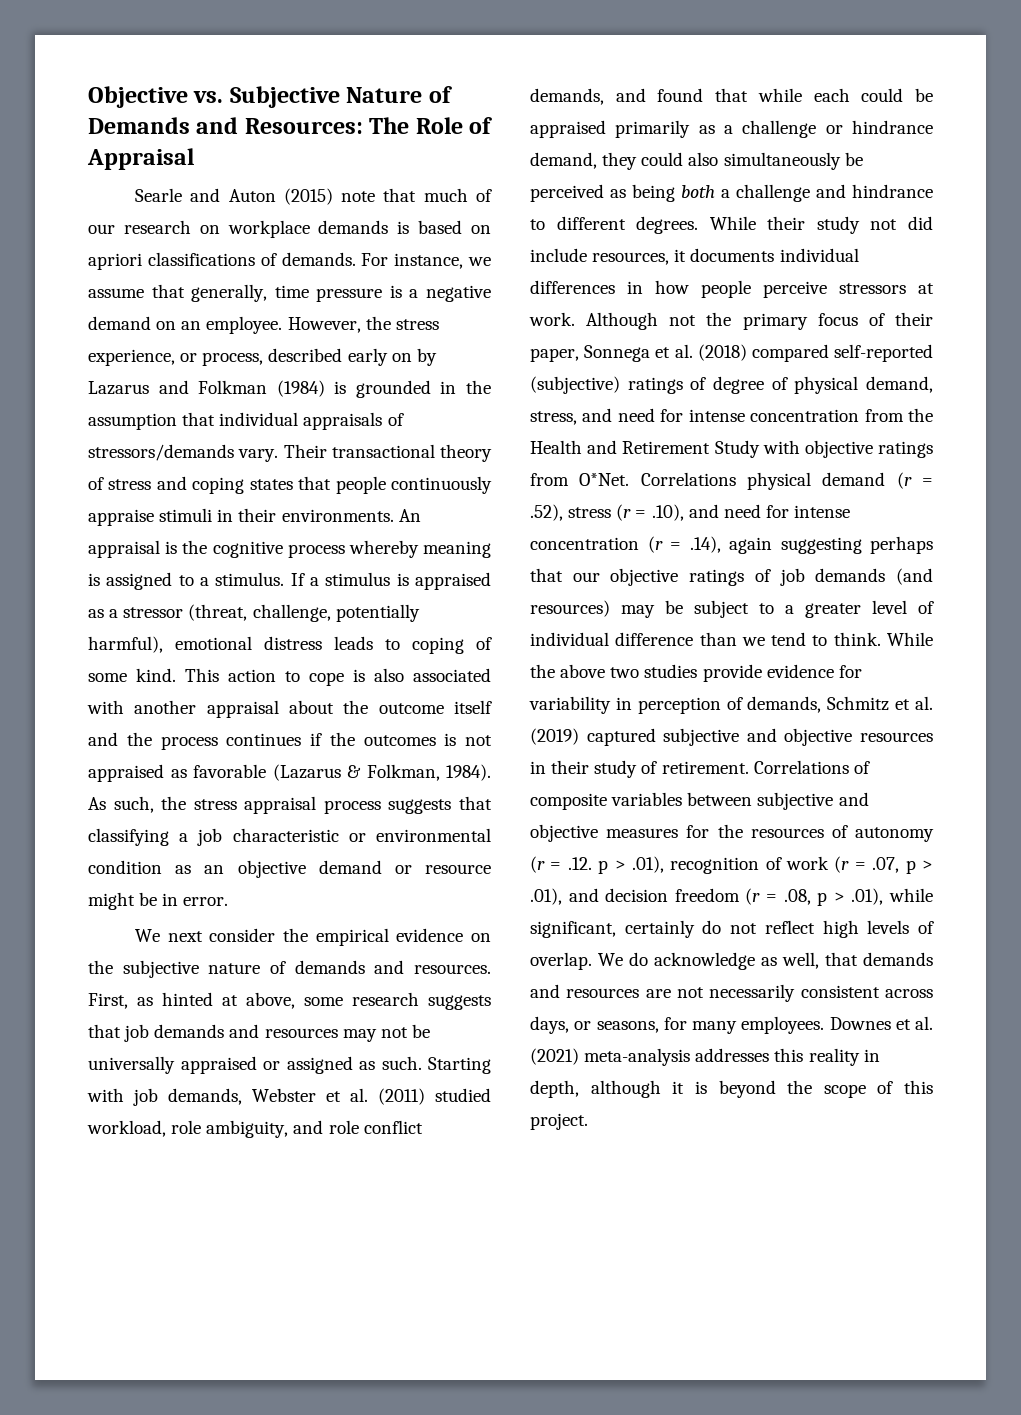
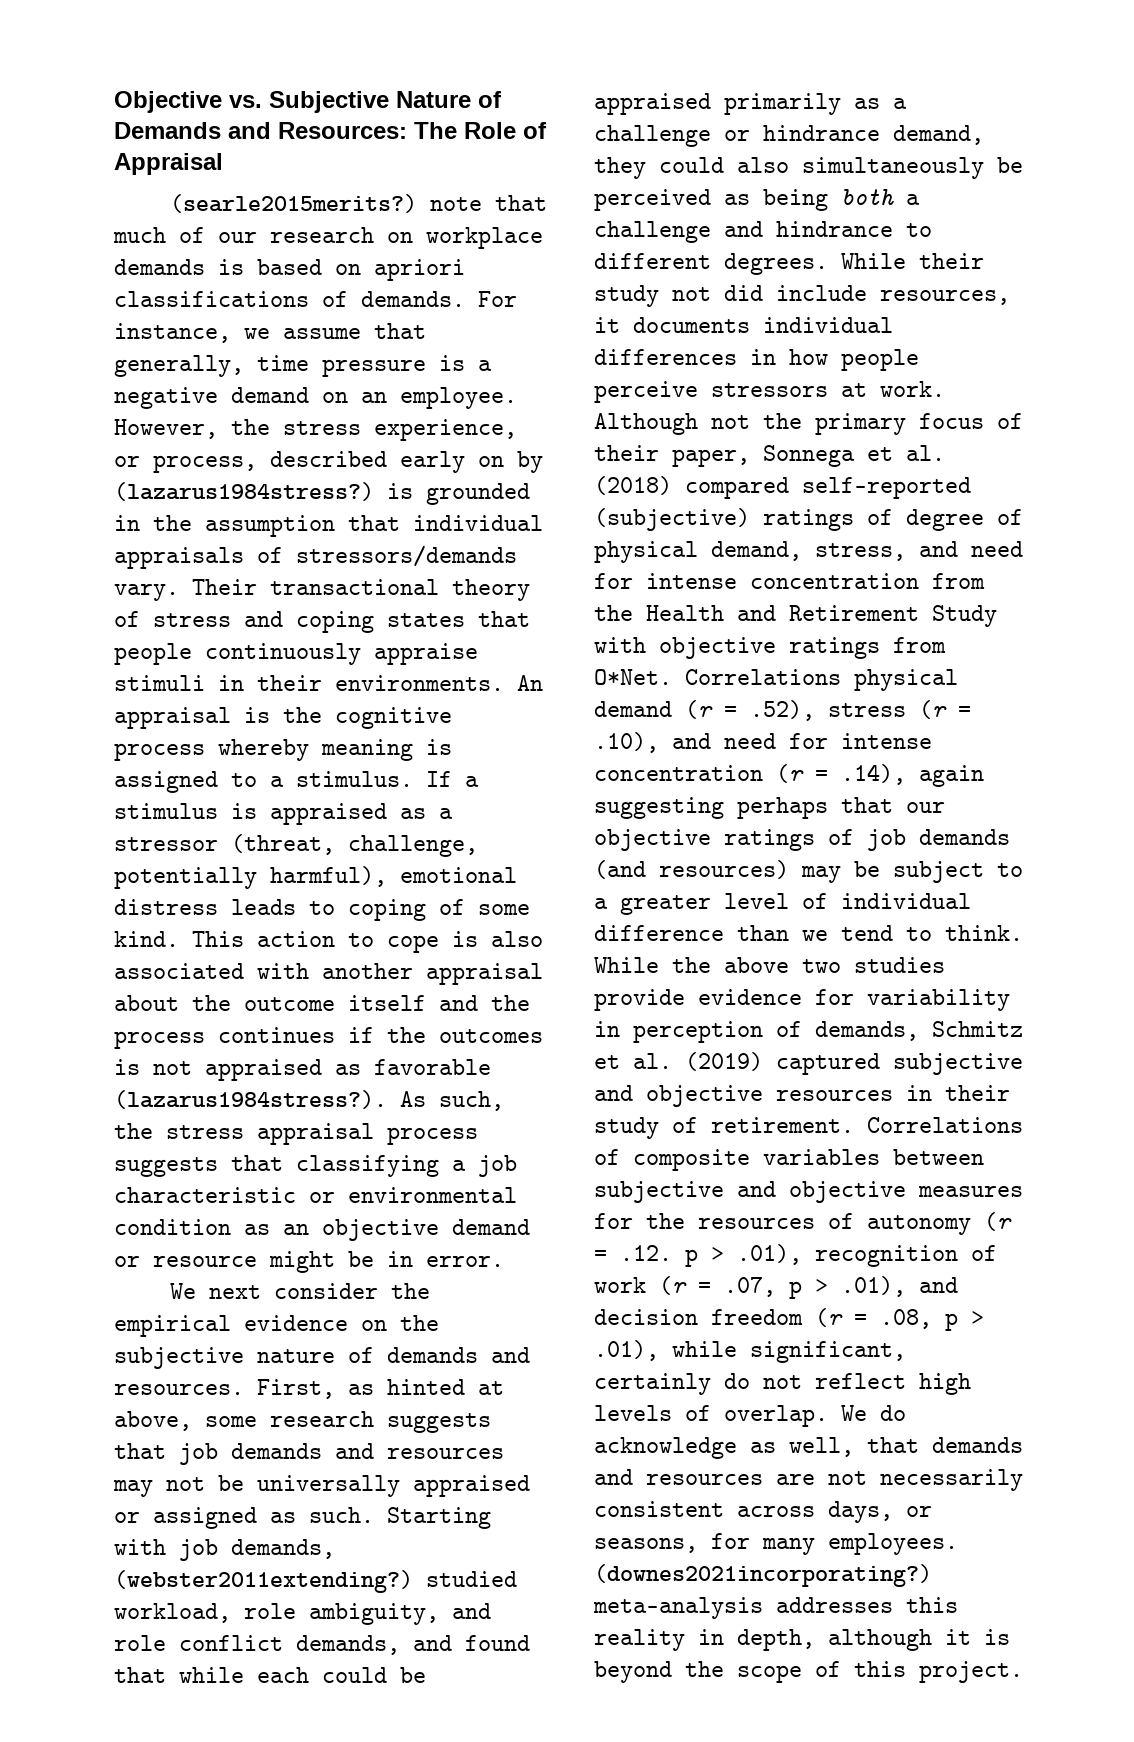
- Searle and Auton (2015) note that much of our research on workplace demands is based on apriori classifications of demands.
+ (searle2015merits?) note that much of our research on workplace demands is based on apriori classifications of demands.
- However, the stress experience, or process, described early on by Lazarus and Folkman (1984) is grounded in the assumption that individual appraisals of stressors/demands vary.
+ However, the stress experience, or process, described early on by (lazarus1984stress?) is grounded in the assumption that individual appraisals of stressors/demands vary.
- This action to cope is also associated with another appraisal about the outcome itself and the process continues if the outcomes is not appraised as favorable (Lazarus & Folkman, 1984).
+ This action to cope is also associated with another appraisal about the outcome itself and the process continues if the outcomes is not appraised as favorable (lazarus1984stress?).
- Starting with job demands, Webster et al. (2011) studied workload, role ambiguity, and role conflict demands, and found that while each could be appraised primarily as a challenge or hindrance demand, they could also simultaneously be perceived as being both a challenge and hindrance to different degrees.
+ Starting with job demands, (webster2011extending?) studied workload, role ambiguity, and role conflict demands, and found that while each could be appraised primarily as a challenge or hindrance demand, they could also simultaneously be perceived as being both a challenge and hindrance to different degrees.
- Downes et al. (2021) meta-analysis addresses this reality in depth, although it is beyond the scope of this project.
+ (downes2021incorporating?) meta-analysis addresses this reality in depth, although it is beyond the scope of this project.

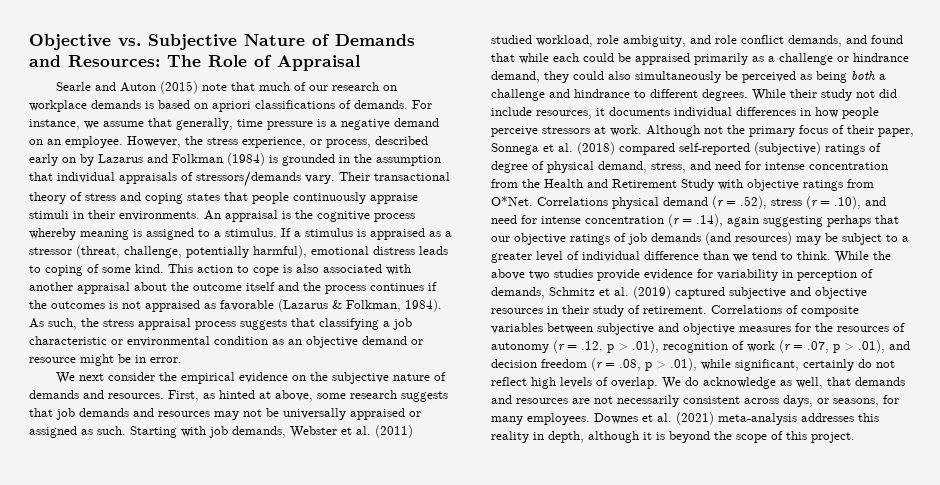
- (searle2015merits?) note that much of our research on workplace demands is based on apriori classifications of demands.
+ Searle and Auton (2015) note that much of our research on workplace demands is based on apriori classifications of demands.
- However, the stress experience, or process, described early on by (lazarus1984stress?) is grounded in the assumption that individual appraisals of stressors/demands vary.
+ However, the stress experience, or process, described early on by Lazarus and Folkman (1984) is grounded in the assumption that individual appraisals of stressors/demands vary.
- This action to cope is also associated with another appraisal about the outcome itself and the process continues if the outcomes is not appraised as favorable (lazarus1984stress?).
+ This action to cope is also associated with another appraisal about the outcome itself and the process continues if the outcomes is not appraised as favorable (Lazarus & Folkman, 1984).
- Starting with job demands, (webster2011extending?) studied workload, role ambiguity, and role conflict demands, and found that while each could be appraised primarily as a challenge or hindrance demand, they could also simultaneously be perceived as being both a challenge and hindrance to different degrees.
+ Starting with job demands, Webster et al. (2011) studied workload, role ambiguity, and role conflict demands, and found that while each could be appraised primarily as a challenge or hindrance demand, they could also simultaneously be perceived as being both a challenge and hindrance to different degrees.
- (downes2021incorporating?) meta-analysis addresses this reality in depth, although it is beyond the scope of this project.
+ Downes et al. (2021) meta-analysis addresses this reality in depth, although it is beyond the scope of this project.

